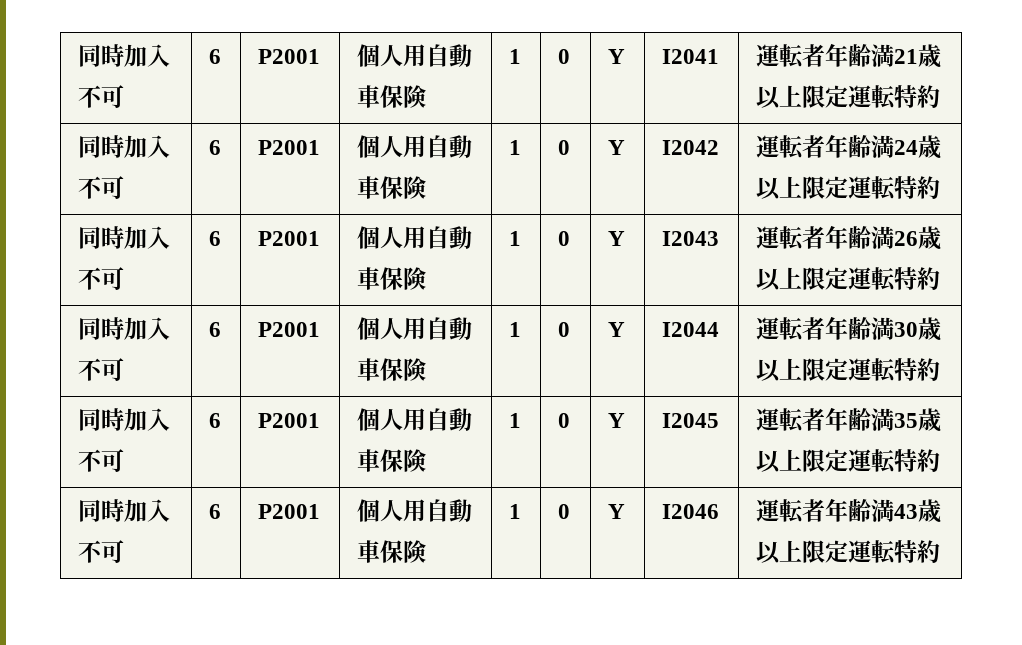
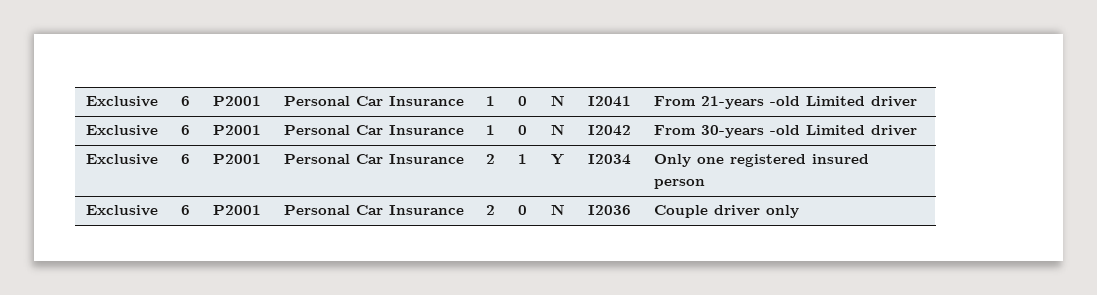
- 同時加入不可 | 6 | P2001 | 個人用自動車保険 | 1 | 0 | Y | I2041 | 運転者年齢満21歳以上限定運転特約
- 同時加入不可 | 6 | P2001 | 個人用自動車保険 | 1 | 0 | Y | I2042 | 運転者年齢満24歳以上限定運転特約
- 同時加入不可 | 6 | P2001 | 個人用自動車保険 | 1 | 0 | Y | I2043 | 運転者年齢満26歳以上限定運転特約
- 同時加入不可 | 6 | P2001 | 個人用自動車保険 | 1 | 0 | Y | I2044 | 運転者年齢満30歳以上限定運転特約
- 同時加入不可 | 6 | P2001 | 個人用自動車保険 | 1 | 0 | Y | I2045 | 運転者年齢満35歳以上限定運転特約
- 同時加入不可 | 6 | P2001 | 個人用自動車保険 | 1 | 0 | Y | I2046 | 運転者年齢満43歳以上限定運転特約
+ Exclusive | 6 | P2001 | Personal Car Insurance | 1 | 0 | N | I2041 | From 21-years -old Limited driver
+ Exclusive | 6 | P2001 | Personal Car Insurance | 1 | 0 | N | I2042 | From 30-years -old Limited driver
+ Exclusive | 6 | P2001 | Personal Car Insurance | 2 | 1 | Y | I2034 | Only one registered insured person
+ Exclusive | 6 | P2001 | Personal Car Insurance | 2 | 0 | N | I2036 | Couple driver only

